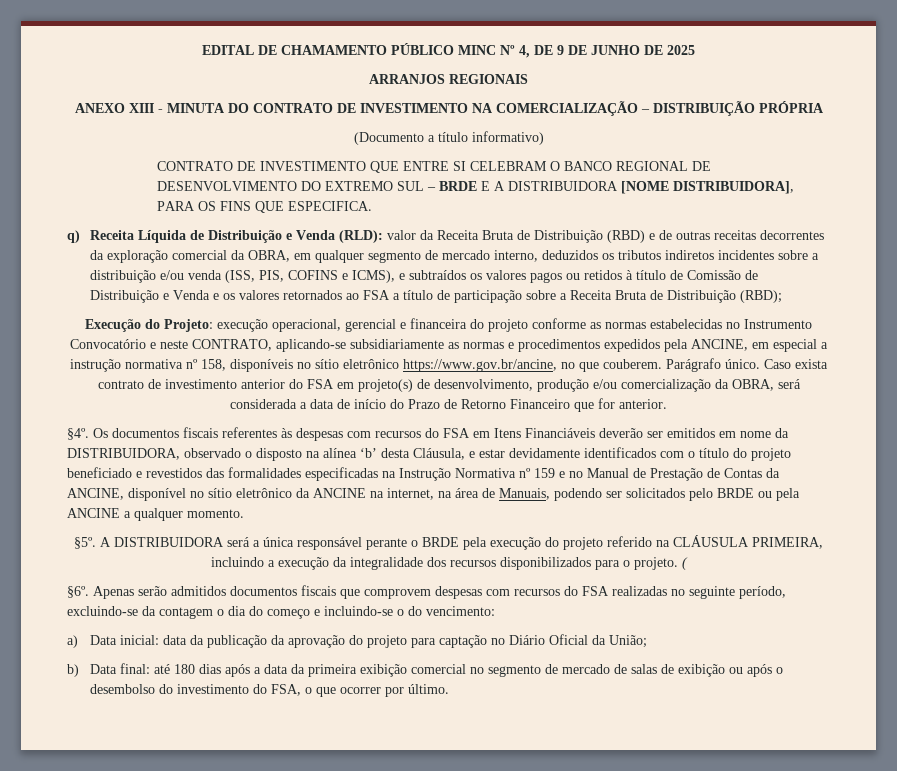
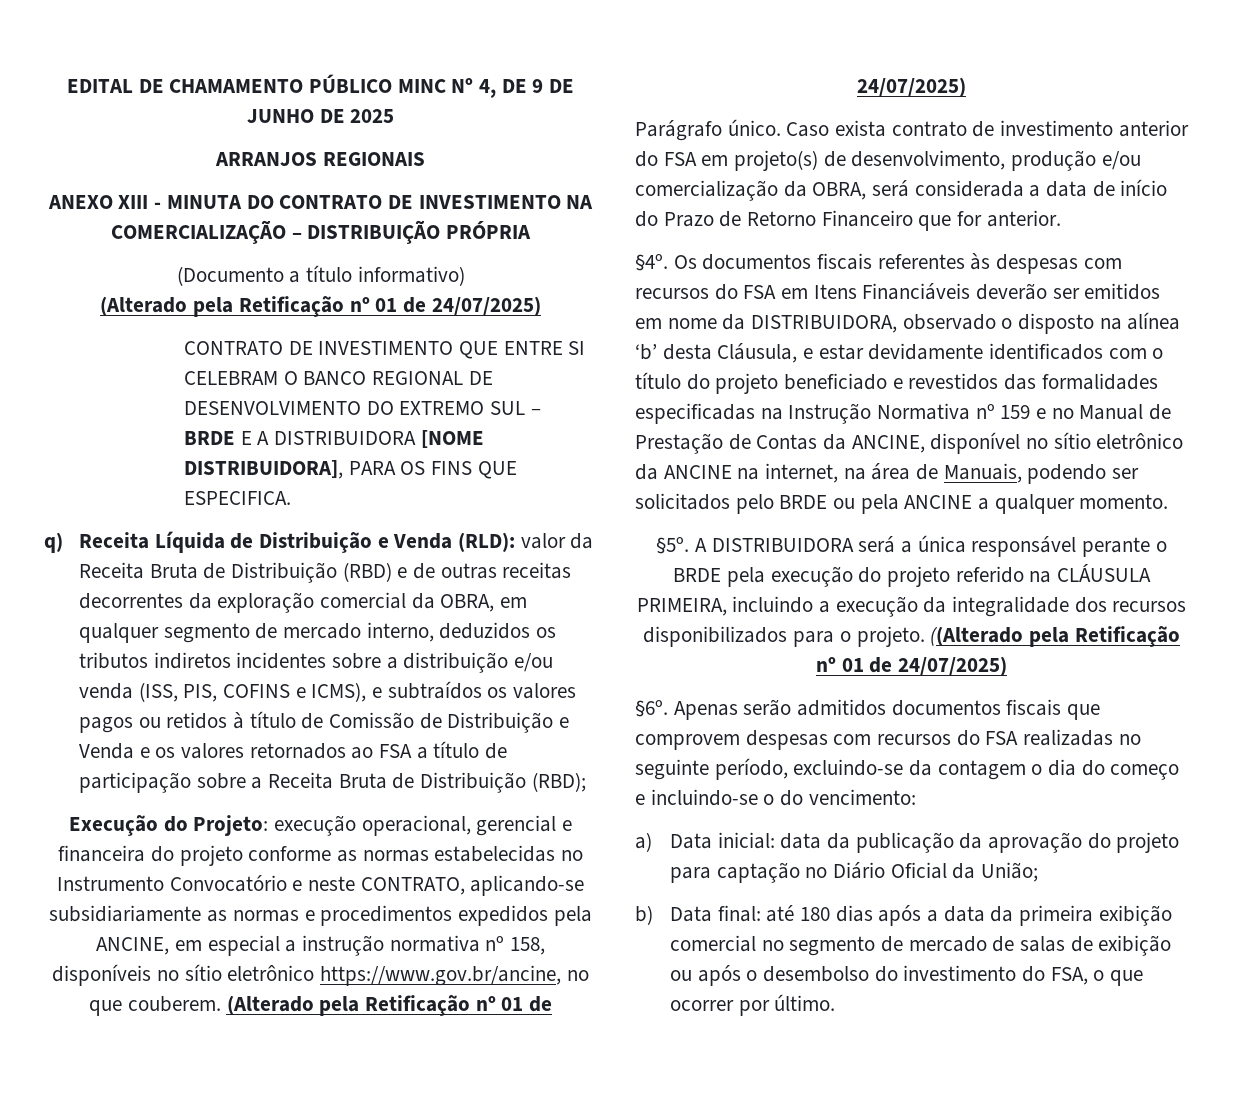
  (Documento a título informativo)
+ (Alterado pela Retificação nº 01 de 24/07/2025)
- Execução do Projeto: execução operacional, gerencial e financeira do projeto conforme as normas estabelecidas no Instrumento Convocatório e neste CONTRATO, aplicando-se subsidiariamente as normas e procedimentos expedidos pela ANCINE, em especial a instrução normativa nº 158, disponíveis no sítio eletrônico https://www.gov.br/ancine, no que couberem. Parágrafo único.
+ Execução do Projeto: execução operacional, gerencial e financeira do projeto conforme as normas estabelecidas no Instrumento Convocatório e neste CONTRATO, aplicando-se subsidiariamente as normas e procedimentos expedidos pela ANCINE, em especial a instrução normativa nº 158, disponíveis no sítio eletrônico https://www.gov.br/ancine, no que couberem. (Alterado pela Retificação nº 01 de 24/07/2025)
+ Parágrafo único.
- (
+ ((Alterado pela Retificação nº 01 de 24/07/2025)

